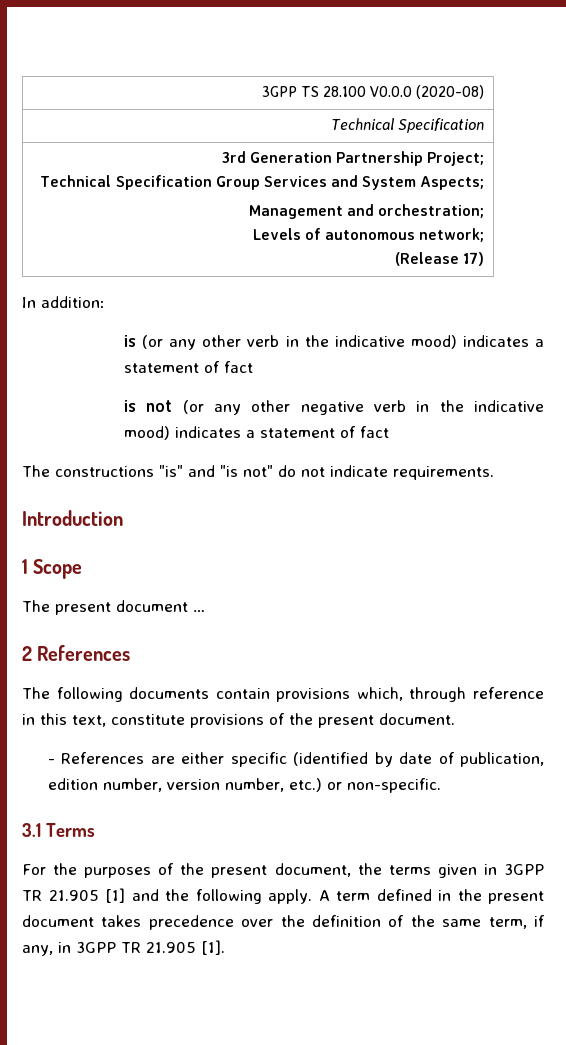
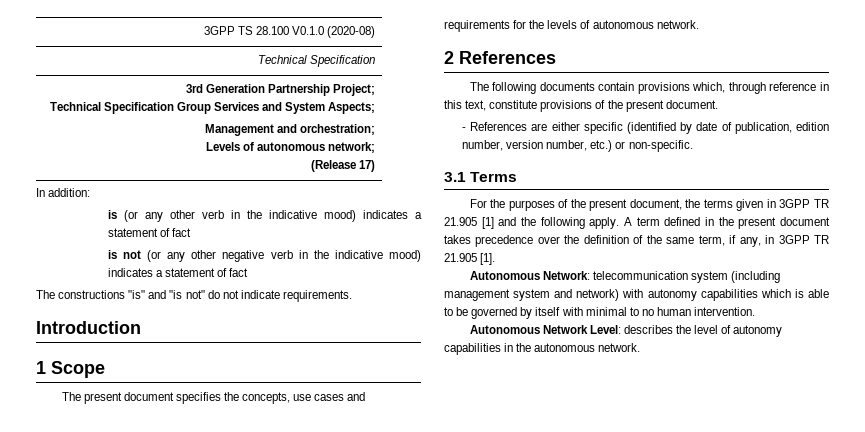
- 3GPP TS 28.100 V0.0.0 (2020-08)
+ 3GPP TS 28.100 V0.1.0 (2020-08)
- The present document …
+ The present document specifies the concepts, use cases and requirements for the levels of autonomous network.
+ Autonomous Network: telecommunication system (including management system and network) with autonomy capabilities which is able to be governed by itself with minimal to no human intervention.
+ Autonomous Network Level: describes the level of autonomy capabilities in the autonomous network.

